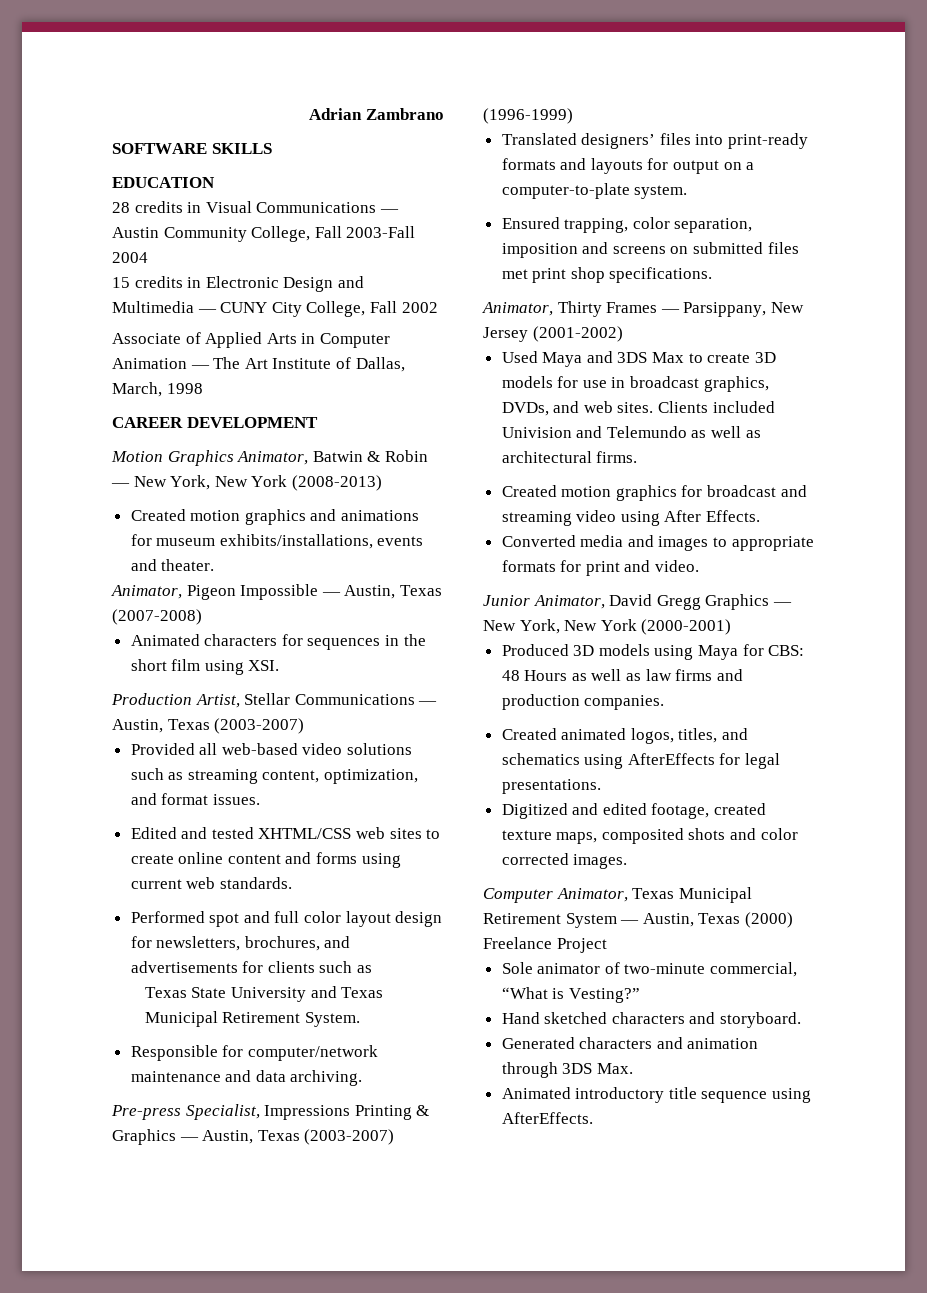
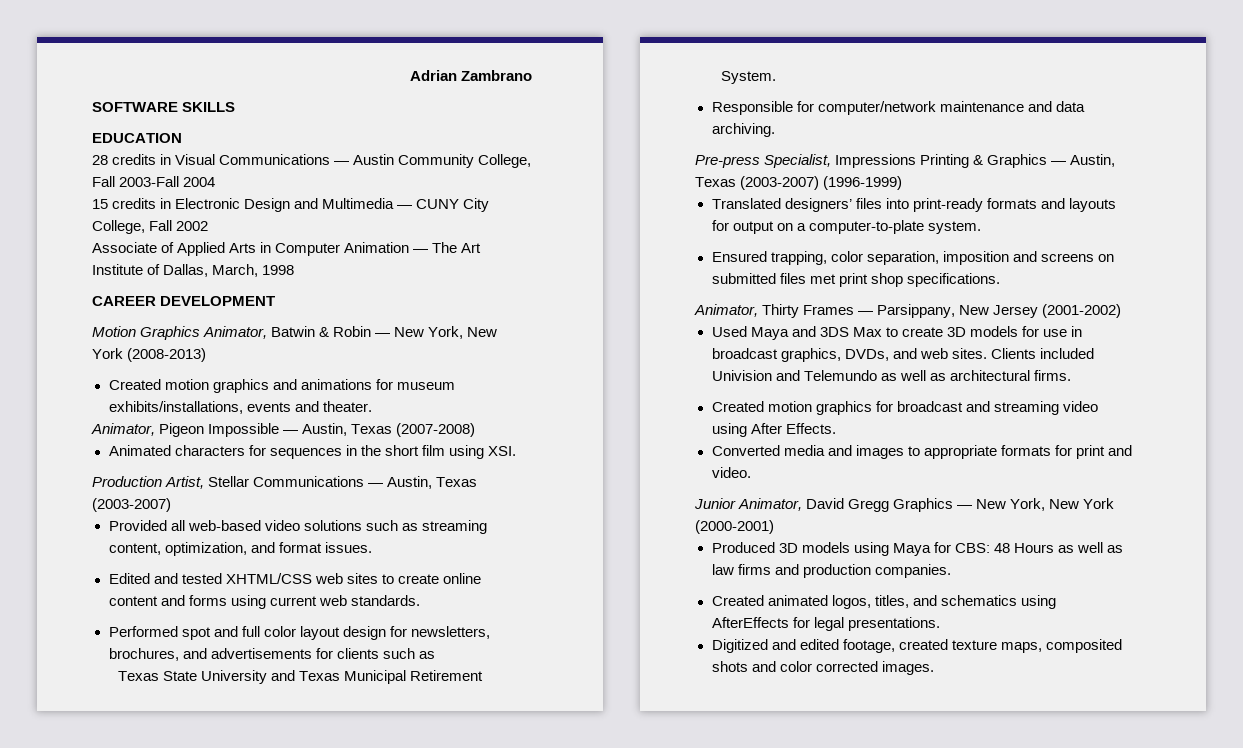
- Computer Animator, Texas Municipal Retirement System — Austin, Texas (2000) Freelance Project
- Sole animator of two-minute commercial, “What is Vesting?”
- Hand sketched characters and storyboard.
- Generated characters and animation through 3DS Max.
- Animated introductory title sequence using AfterEffects.

